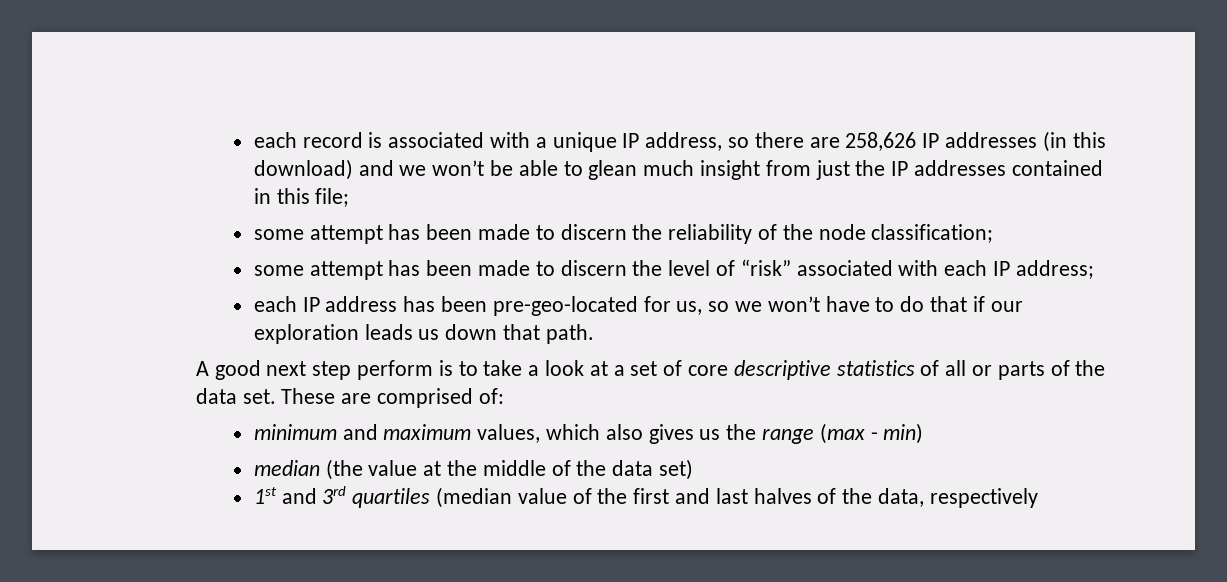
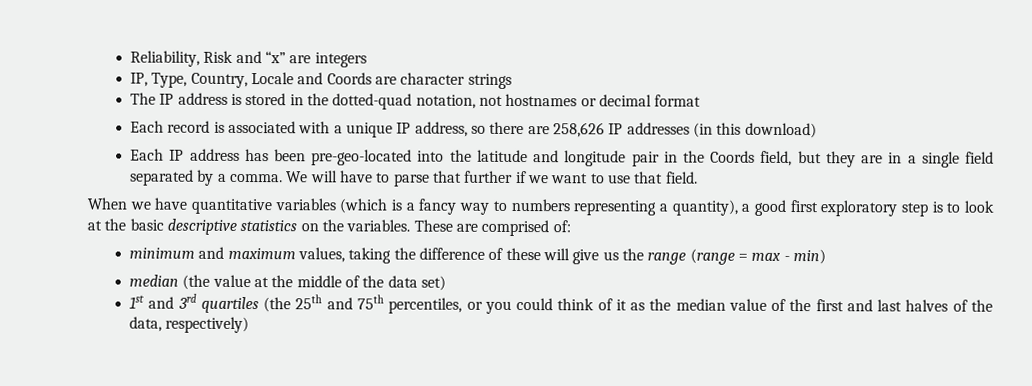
- each record is associated with a unique IP address, so there are 258,626 IP addresses (in this download) and we won’t be able to glean much insight from just the IP addresses contained in this file;
- some attempt has been made to discern the reliability of the node classification;
- some attempt has been made to discern the level of “risk” associated with each IP address;
- each IP address has been pre-geo-located for us, so we won’t have to do that if our exploration leads us down that path.
- A good next step perform is to take a look at a set of core descriptive statistics of all or parts of the data set.
+ Reliability, Risk and “x” are integers
+ IP, Type, Country, Locale and Coords are character strings
+ The IP address is stored in the dotted-quad notation, not hostnames or decimal format
+ Each record is associated with a unique IP address, so there are 258,626 IP addresses (in this download)
+ Each IP address has been pre-geo-located into the latitude and longitude pair in the Coords field, but they are in a single field separated by a comma. We will have to parse that further if we want to use that field.
+ When we have quantitative variables (which is a fancy way to numbers representing a quantity), a good first exploratory step is to look at the basic descriptive statistics on the variables.
- minimum and maximum values, which also gives us the range (max - min)
+ minimum and maximum values, taking the difference of these will give us the range (range = max - min)
- 1st and 3rd quartiles (median value of the first and last halves of the data, respectively
+ 1st and 3rd quartiles (the 25th and 75th percentiles, or you could think of it as the median value of the first and last halves of the data, respectively)

